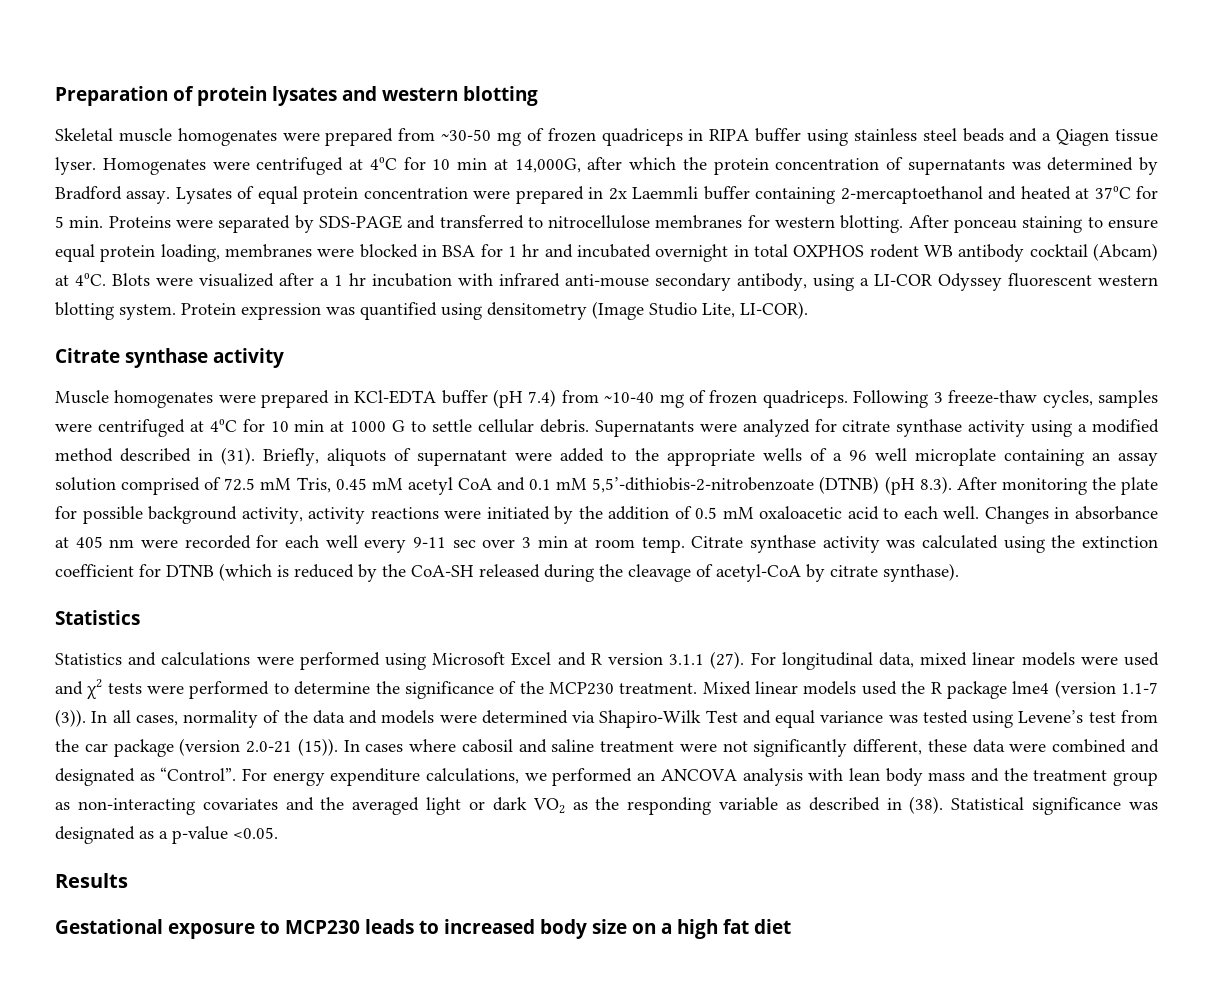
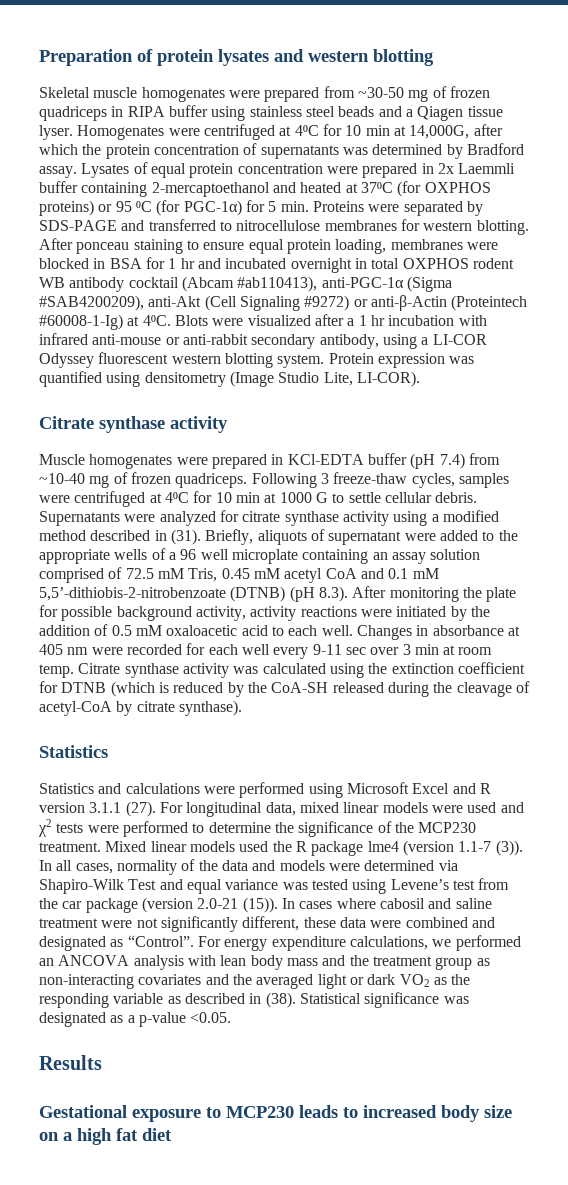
- Lysates of equal protein concentration were prepared in 2x Laemmli buffer containing 2-mercaptoethanol and heated at 37⁰C for 5 min. Proteins were separated by SDS-PAGE and transferred to nitrocellulose membranes for western blotting.
+ Lysates of equal protein concentration were prepared in 2x Laemmli buffer containing 2-mercaptoethanol and heated at 37⁰C (for OXPHOS proteins) or 95 ⁰C (for PGC-1α) for 5 min. Proteins were separated by SDS-PAGE and transferred to nitrocellulose membranes for western blotting.
- After ponceau staining to ensure equal protein loading, membranes were blocked in BSA for 1 hr and incubated overnight in total OXPHOS rodent WB antibody cocktail (Abcam) at 4⁰C.
+ After ponceau staining to ensure equal protein loading, membranes were blocked in BSA for 1 hr and incubated overnight in total OXPHOS rodent WB antibody cocktail (Abcam #ab110413), anti-PGC-1α (Sigma #SAB4200209), anti-Akt (Cell Signaling #9272) or anti-β-Actin (Proteintech #60008-1-Ig) at 4⁰C.
- Blots were visualized after a 1 hr incubation with infrared anti-mouse secondary antibody, using a LI-COR Odyssey fluorescent western blotting system.
+ Blots were visualized after a 1 hr incubation with infrared anti-mouse or anti-rabbit secondary antibody, using a LI-COR Odyssey fluorescent western blotting system.

